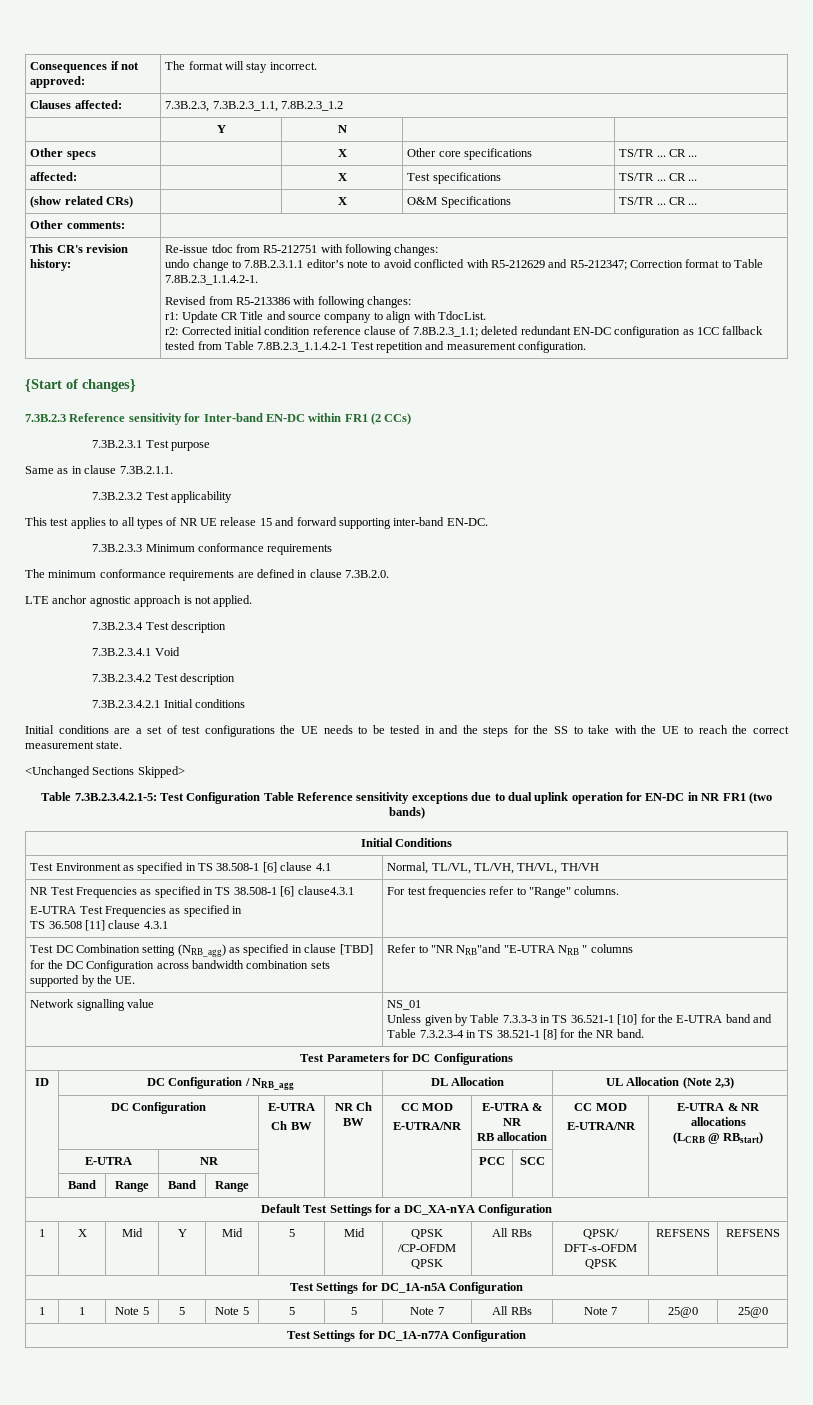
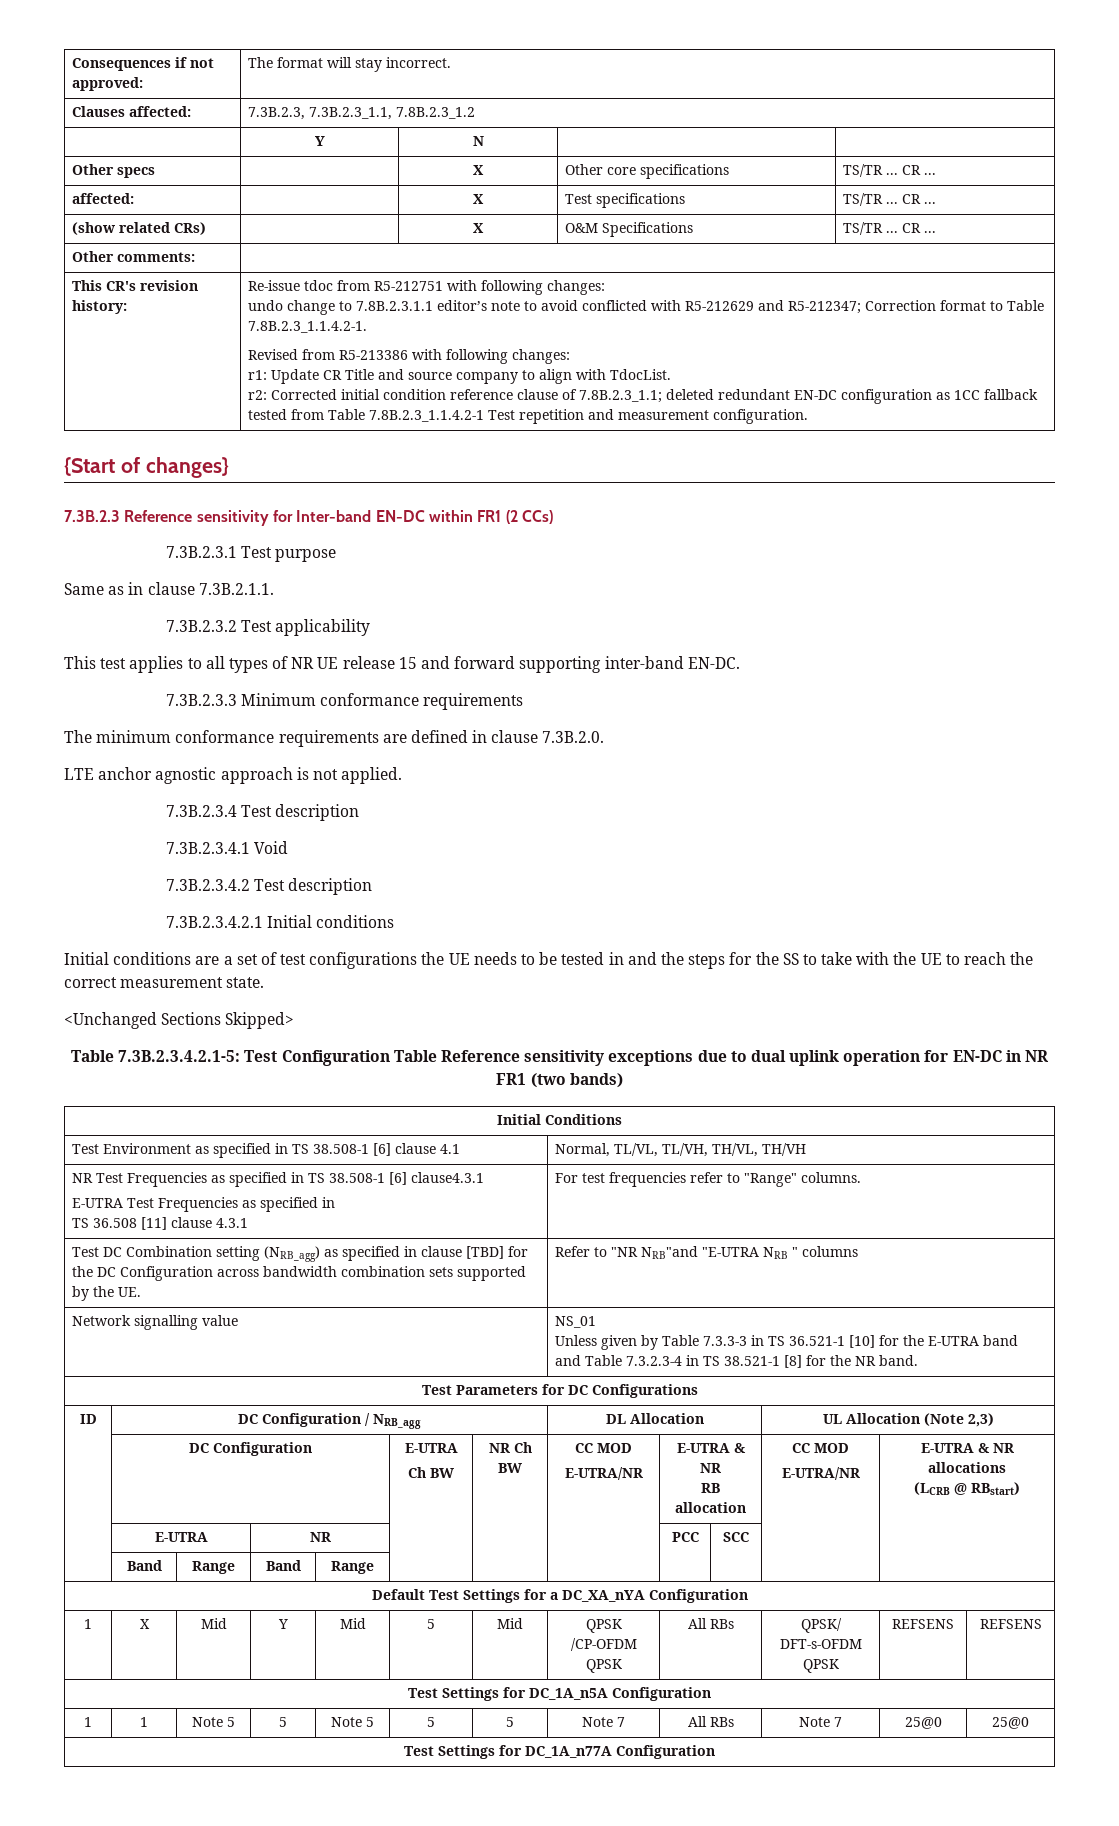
- Default Test Settings for a DC_XA-nYA Configuration
+ Default Test Settings for a DC_XA_nYA Configuration
- Test Settings for DC_1A-n5A Configuration
+ Test Settings for DC_1A_n5A Configuration
- Test Settings for DC_1A-n77A Configuration
+ Test Settings for DC_1A_n77A Configuration

